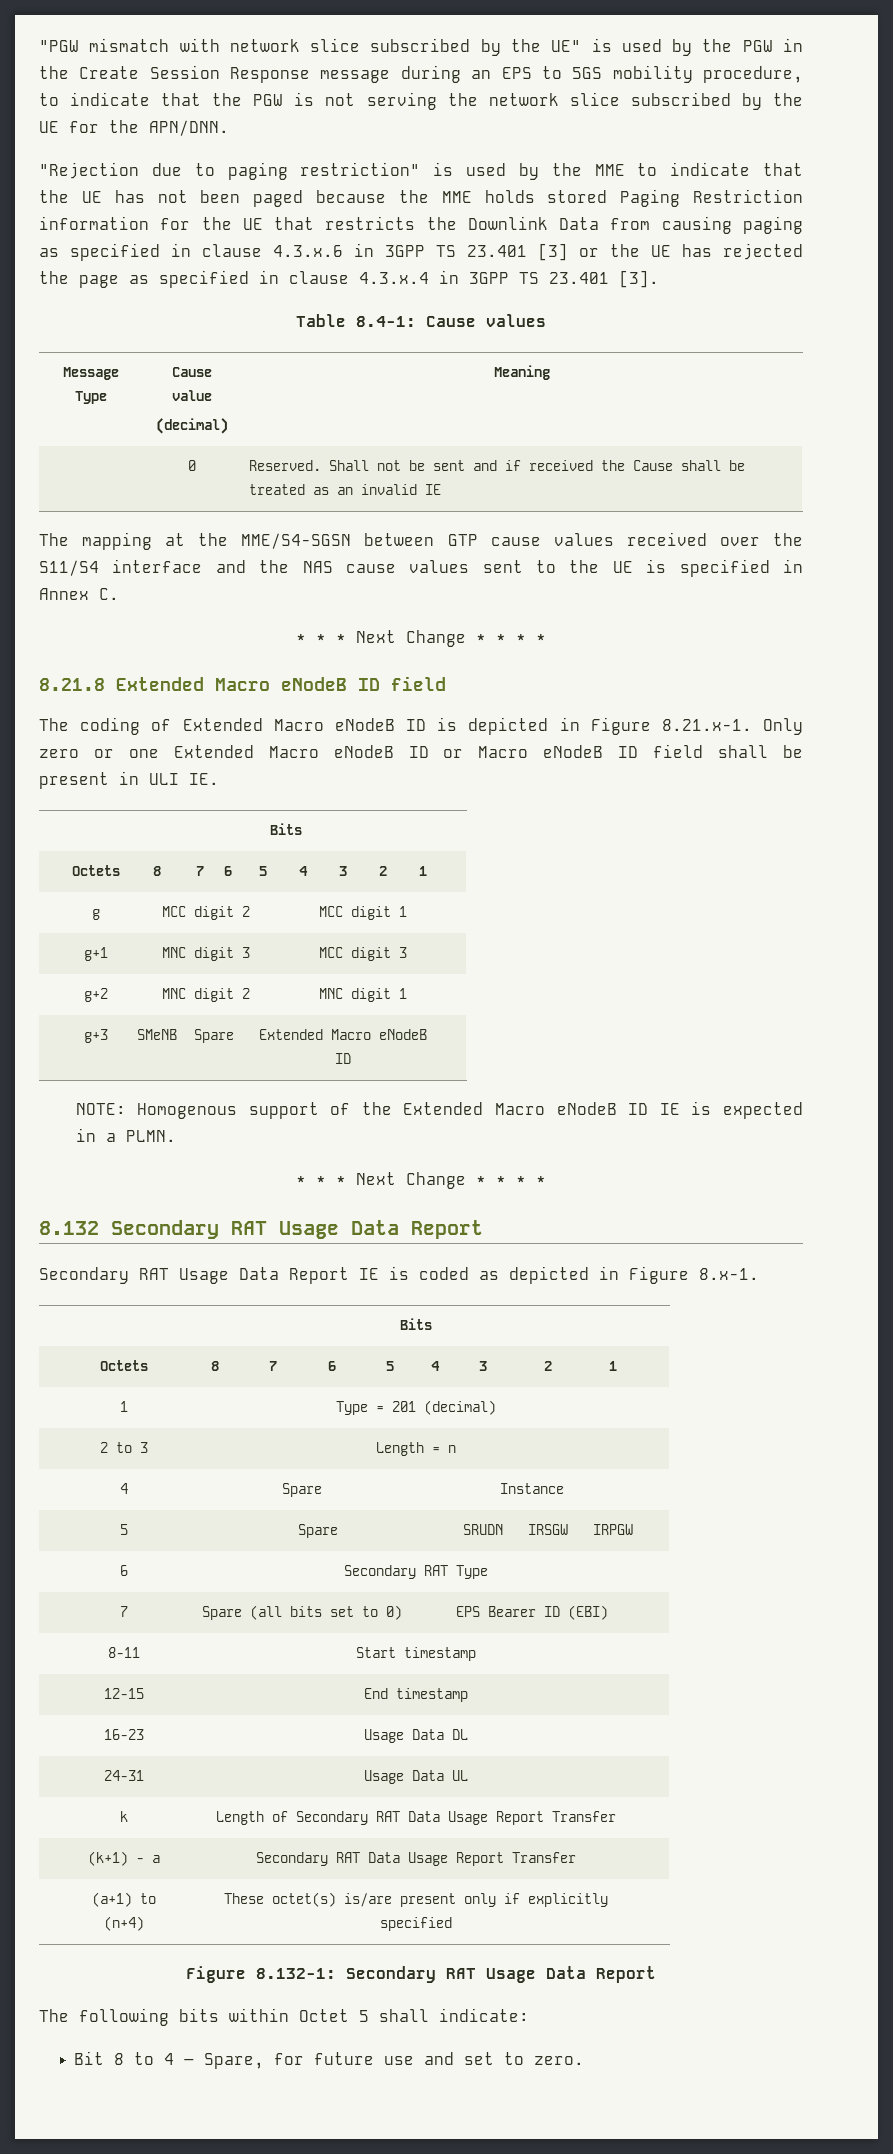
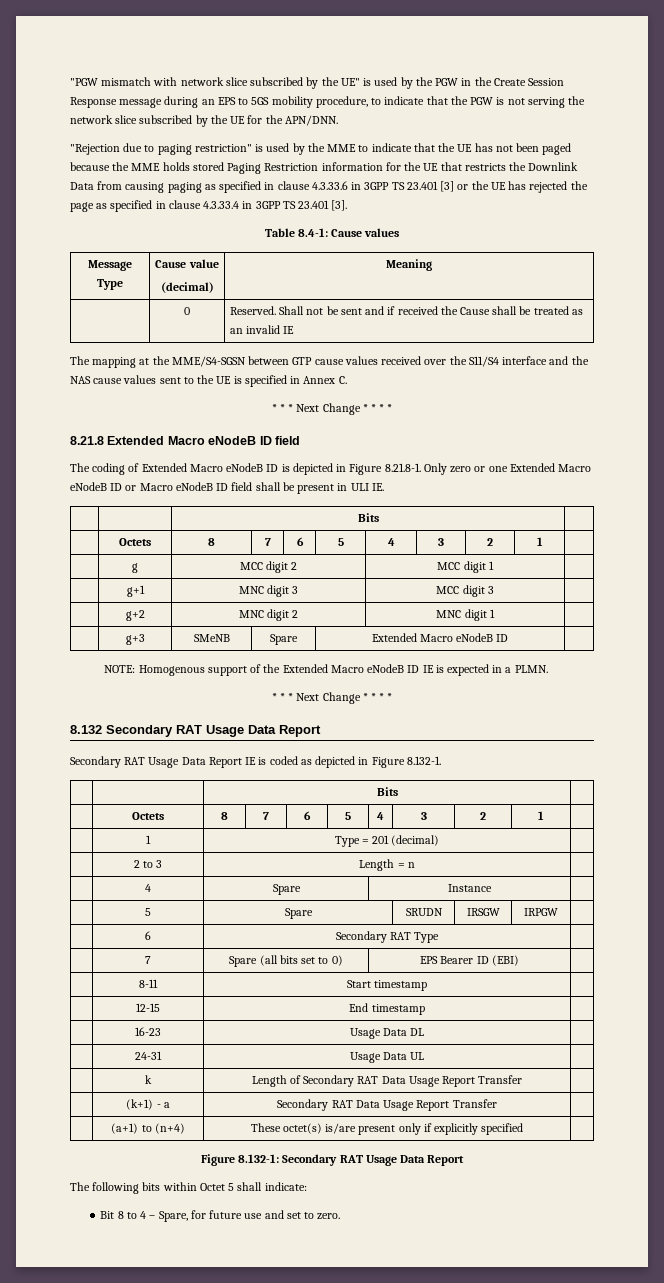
- "Rejection due to paging restriction" is used by the MME to indicate that the UE has not been paged because the MME holds stored Paging Restriction information for the UE that restricts the Downlink Data from causing paging as specified in clause 4.3.x.6 in 3GPP TS 23.401 [3] or the UE has rejected the page as specified in clause 4.3.x.4 in 3GPP TS 23.401 [3].
+ "Rejection due to paging restriction" is used by the MME to indicate that the UE has not been paged because the MME holds stored Paging Restriction information for the UE that restricts the Downlink Data from causing paging as specified in clause 4.3.33.6 in 3GPP TS 23.401 [3] or the UE has rejected the page as specified in clause 4.3.33.4 in 3GPP TS 23.401 [3].
- The coding of Extended Macro eNodeB ID is depicted in Figure 8.21.x-1. Only zero or one Extended Macro eNodeB ID or Macro eNodeB ID field shall be present in ULI IE.
+ The coding of Extended Macro eNodeB ID is depicted in Figure 8.21.8-1. Only zero or one Extended Macro eNodeB ID or Macro eNodeB ID field shall be present in ULI IE.
- Secondary RAT Usage Data Report IE is coded as depicted in Figure 8.x-1.
+ Secondary RAT Usage Data Report IE is coded as depicted in Figure 8.132-1.

